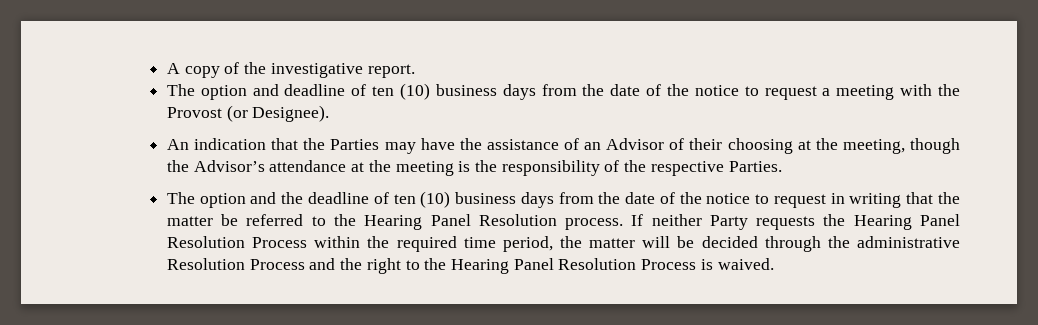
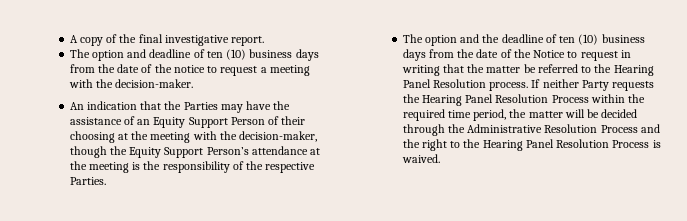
- A copy of the investigative report.
+ A copy of the final investigative report.
- The option and deadline of ten (10) business days from the date of the notice to request a meeting with the Provost (or Designee).
+ The option and deadline of ten (10) business days from the date of the notice to request a meeting with the decision-maker.
- An indication that the Parties may have the assistance of an Advisor of their choosing at the meeting, though the Advisor’s attendance at the meeting is the responsibility of the respective Parties.
+ An indication that the Parties may have the assistance of an Equity Support Person of their choosing at the meeting with the decision-maker, though the Equity Support Person’s attendance at the meeting is the responsibility of the respective Parties.
- The option and the deadline of ten (10) business days from the date of the notice to request in writing that the matter be referred to the Hearing Panel Resolution process.
+ The option and the deadline of ten (10) business days from the date of the Notice to request in writing that the matter be referred to the Hearing Panel Resolution process.
- If neither Party requests the Hearing Panel Resolution Process within the required time period, the matter will be decided through the administrative Resolution Process and the right to the Hearing Panel Resolution Process is waived.
+ If neither Party requests the Hearing Panel Resolution Process within the required time period, the matter will be decided through the Administrative Resolution Process and the right to the Hearing Panel Resolution Process is waived.

